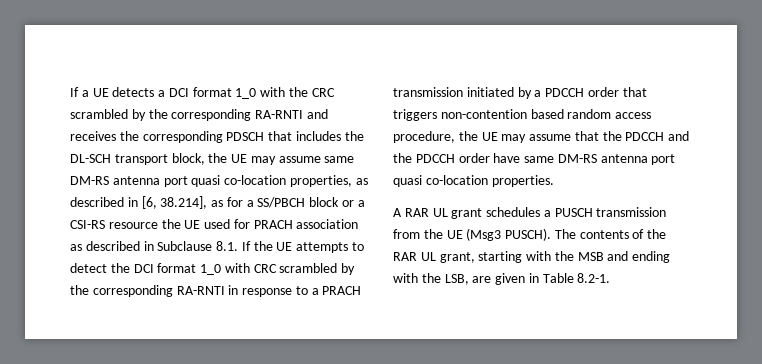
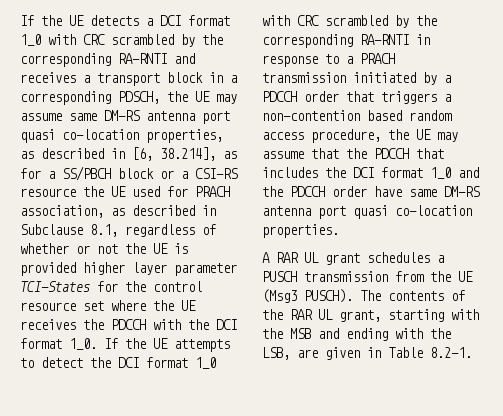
- If a UE detects a DCI format 1_0 with the CRC scrambled by the corresponding RA-RNTI and receives the corresponding PDSCH that includes the DL-SCH transport block, the UE may assume same DM-RS antenna port quasi co-location properties, as described in [6, 38.214], as for a SS/PBCH block or a CSI-RS resource the UE used for PRACH association as described in Subclause 8.1. If the UE attempts to detect the DCI format 1_0 with CRC scrambled by the corresponding RA-RNTI in response to a PRACH transmission initiated by a PDCCH order that triggers non-contention based random access procedure, the UE may assume that the PDCCH and the PDCCH order have same DM-RS antenna port quasi co-location properties.
+ If the UE detects a DCI format 1_0 with CRC scrambled by the corresponding RA-RNTI and receives a transport block in a corresponding PDSCH, the UE may assume same DM-RS antenna port quasi co-location properties, as described in [6, 38.214], as for a SS/PBCH block or a CSI-RS resource the UE used for PRACH association, as described in Subclause 8.1, regardless of whether or not the UE is provided higher layer parameter TCI-States for the control resource set where the UE receives the PDCCH with the DCI format 1_0. If the UE attempts to detect the DCI format 1_0 with CRC scrambled by the corresponding RA-RNTI in response to a PRACH transmission initiated by a PDCCH order that triggers a non-contention based random access procedure, the UE may assume that the PDCCH that includes the DCI format 1_0 and the PDCCH order have same DM-RS antenna port quasi co-location properties.

